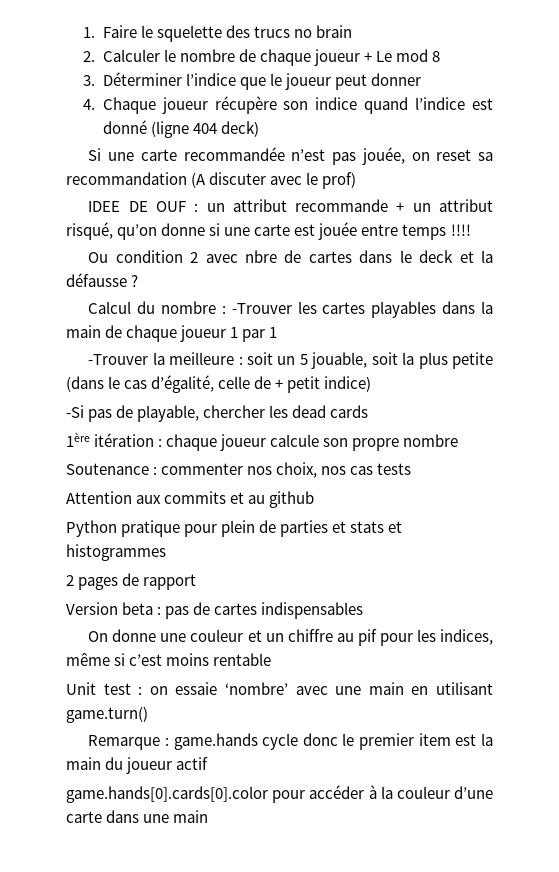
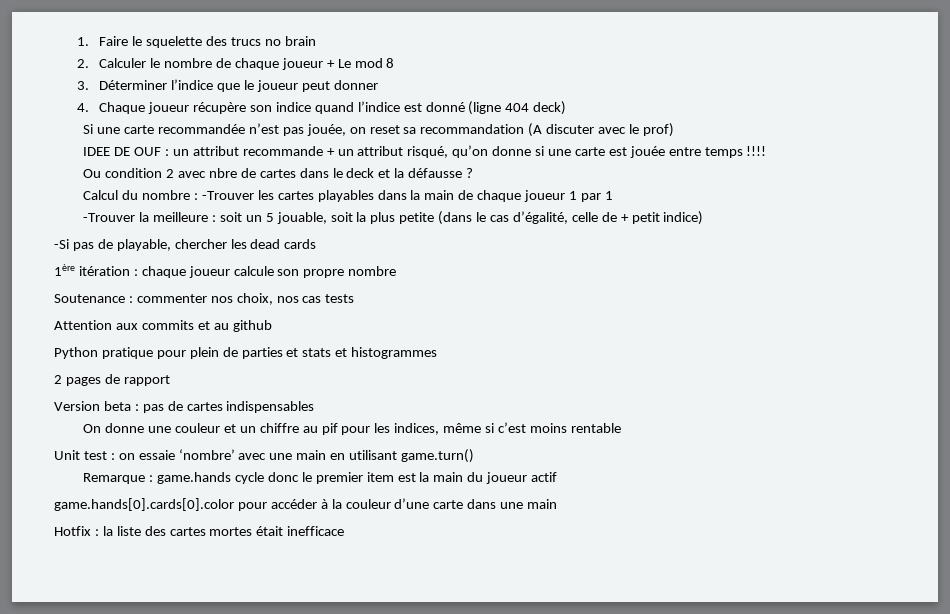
+ Hotfix : la liste des cartes mortes était inefficace

